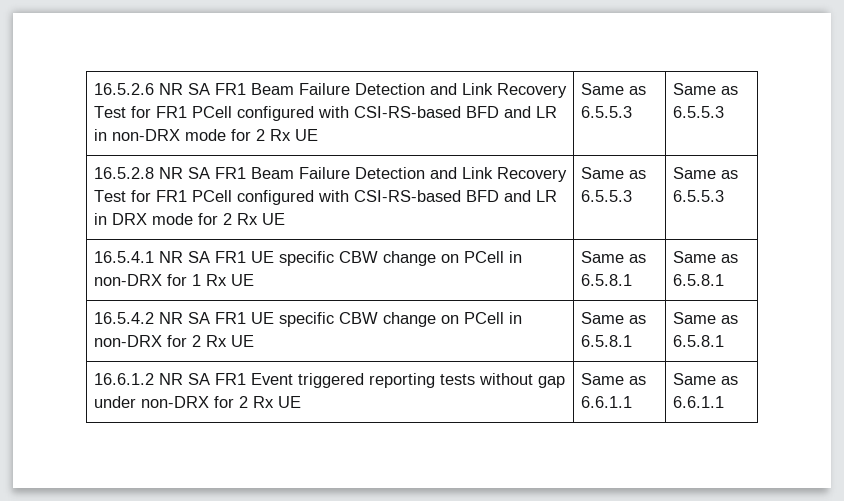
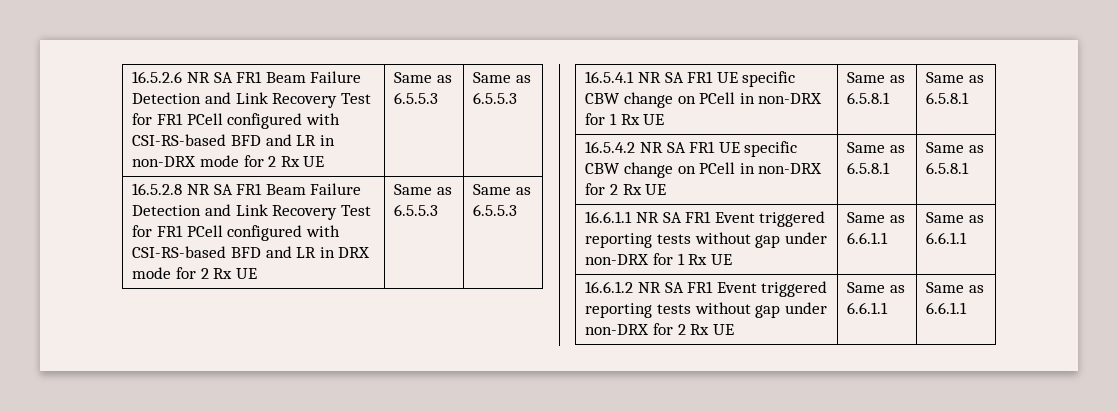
+ 16.6.1.1 NR SA FR1 Event triggered reporting tests without gap under non-DRX for 1 Rx UE | Same as 6.6.1.1 | Same as 6.6.1.1

